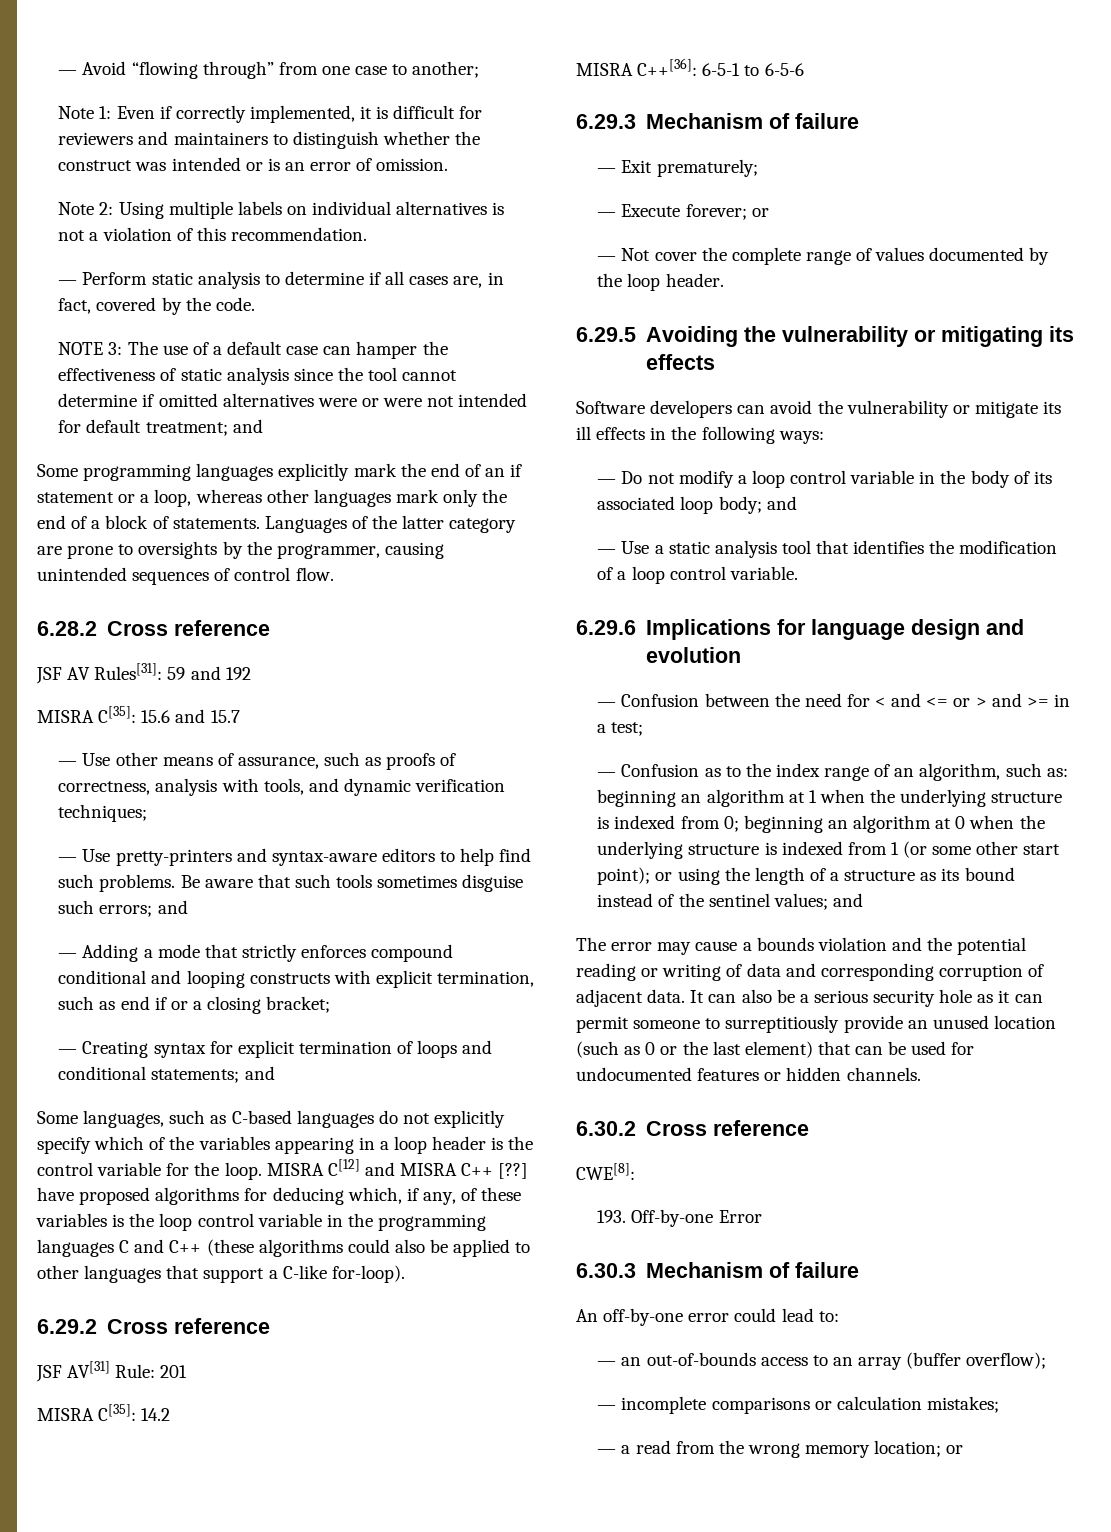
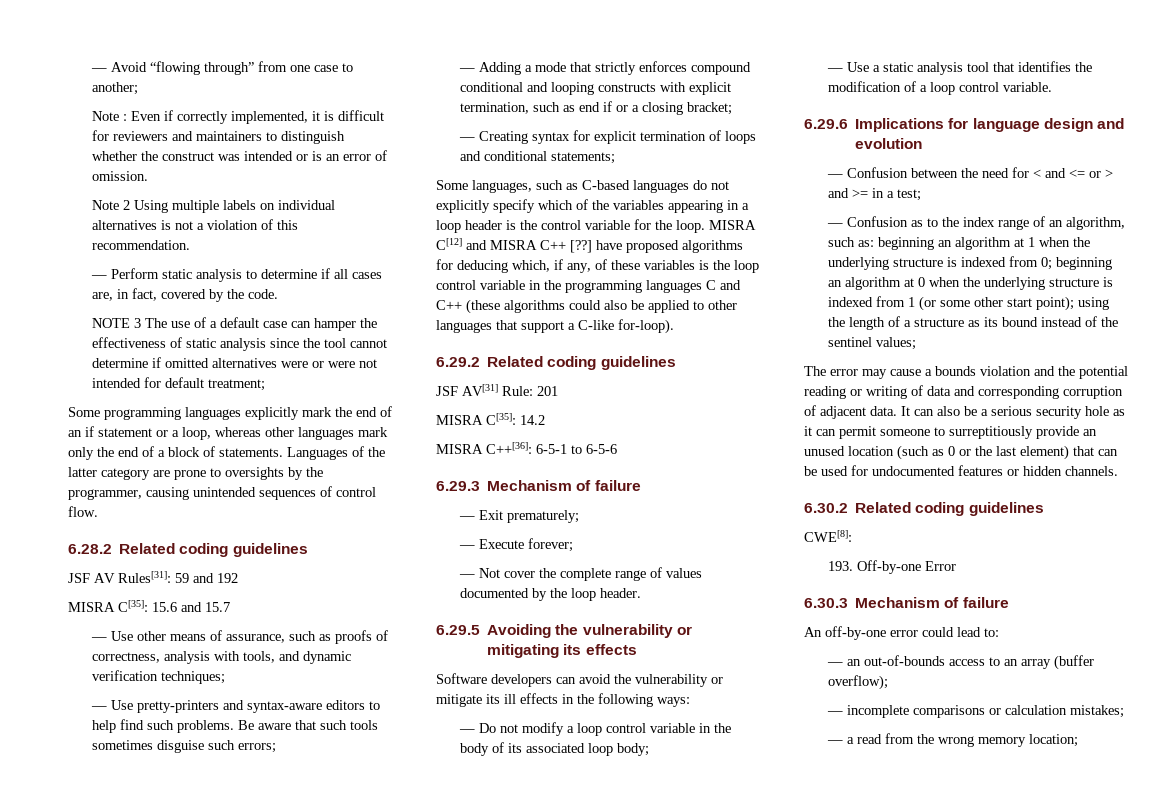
- Note 1: Even if correctly implemented, it is difficult for reviewers and maintainers to distinguish whether the construct was intended or is an error of omission.
+ Note : Even if correctly implemented, it is difficult for reviewers and maintainers to distinguish whether the construct was intended or is an error of omission.
- Note 2: Using multiple labels on individual alternatives is not a violation of this recommendation.
+ Note 2 Using multiple labels on individual alternatives is not a violation of this recommendation.
- NOTE 3: The use of a default case can hamper the effectiveness of static analysis since the tool cannot determine if omitted alternatives were or were not intended for default treatment; and
+ NOTE 3 The use of a default case can hamper the effectiveness of static analysis since the tool cannot determine if omitted alternatives were or were not intended for default treatment;
- 6.28.2 Cross reference
+ 6.28.2 Related coding guidelines
- Be aware that such tools sometimes disguise such errors; and
+ Be aware that such tools sometimes disguise such errors;
- — Creating syntax for explicit termination of loops and conditional statements; and
+ — Creating syntax for explicit termination of loops and conditional statements;
- 6.29.2 Cross reference
+ 6.29.2 Related coding guidelines
- — Execute forever; or
+ — Execute forever;
- — Do not modify a loop control variable in the body of its associated loop body; and
+ — Do not modify a loop control variable in the body of its associated loop body;
- — Confusion as to the index range of an algorithm, such as: beginning an algorithm at 1 when the underlying structure is indexed from 0; beginning an algorithm at 0 when the underlying structure is indexed from 1 (or some other start point); or using the length of a structure as its bound instead of the sentinel values; and
+ — Confusion as to the index range of an algorithm, such as: beginning an algorithm at 1 when the underlying structure is indexed from 0; beginning an algorithm at 0 when the underlying structure is indexed from 1 (or some other start point); using the length of a structure as its bound instead of the sentinel values;
- 6.30.2 Cross reference
+ 6.30.2 Related coding guidelines
- — a read from the wrong memory location; or
+ — a read from the wrong memory location;

